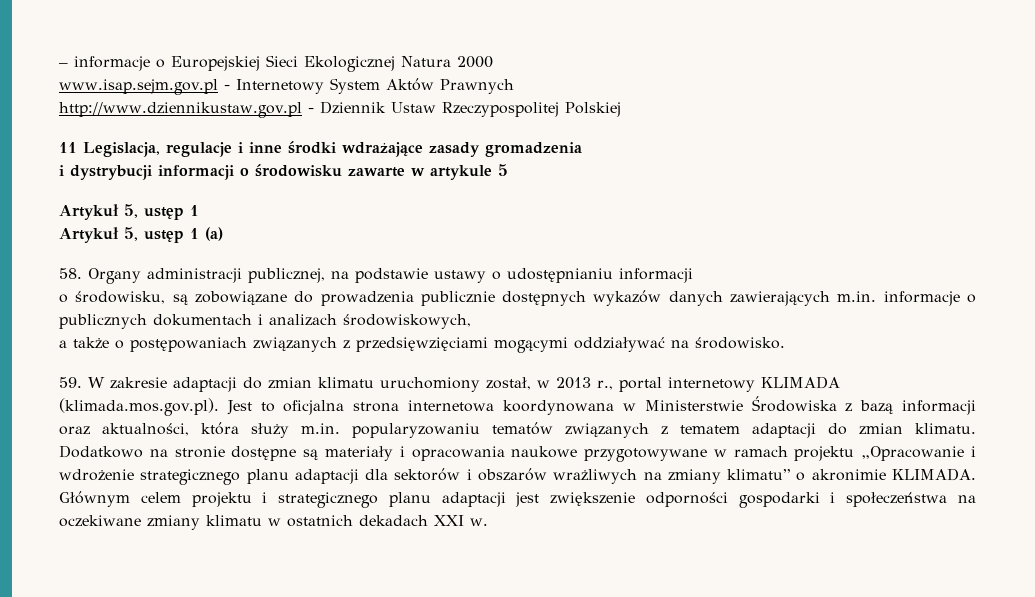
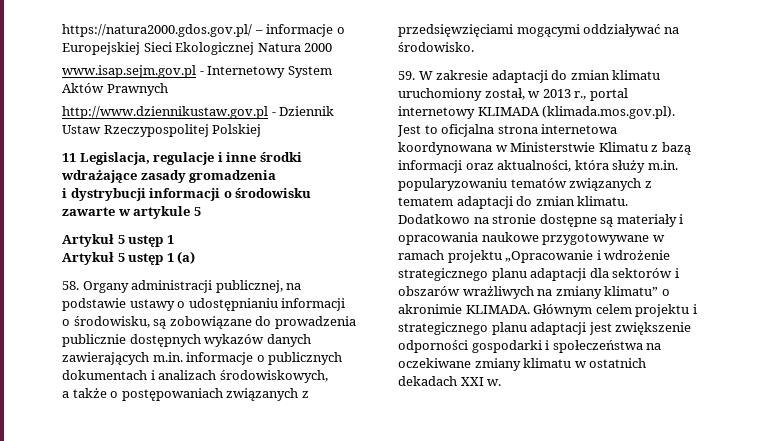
- – informacje o Europejskiej Sieci Ekologicznej Natura 2000
+ https://natura2000.gdos.gov.pl/ – informacje o Europejskiej Sieci Ekologicznej Natura 2000
  i dystrybucji informacji o środowisku zawarte w artykule 5
- Artykuł 5, ustęp 1
+ Artykuł 5 ustęp 1
- Artykuł 5, ustęp 1 (a)
+ Artykuł 5 ustęp 1 (a)
- 59. W zakresie adaptacji do zmian klimatu uruchomiony został, w 2013 r., portal internetowy KLIMADA (klimada.mos.gov.pl). Jest to oficjalna strona internetowa koordynowana w Ministerstwie Środowiska z bazą informacji oraz aktualności, która służy m.in. popularyzowaniu tematów związanych z tematem adaptacji do zmian klimatu.
+ 59. W zakresie adaptacji do zmian klimatu uruchomiony został, w 2013 r., portal internetowy KLIMADA (klimada.mos.gov.pl). Jest to oficjalna strona internetowa koordynowana w Ministerstwie Klimatu z bazą informacji oraz aktualności, która służy m.in. popularyzowaniu tematów związanych z tematem adaptacji do zmian klimatu.

